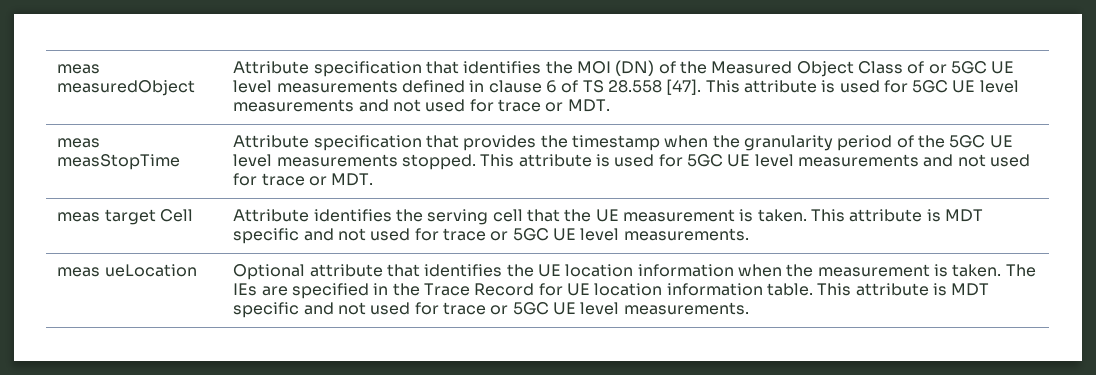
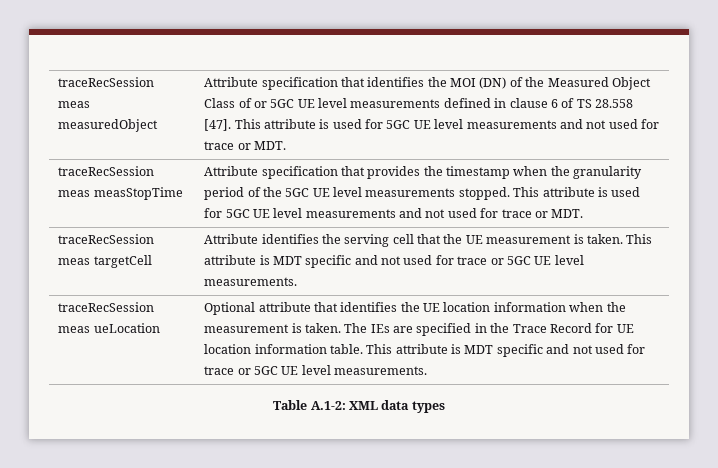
- meas measuredObject
+ traceRecSession meas measuredObject
- meas measStopTime | Attribute specification that provides the timestamp when the granularity period of the 5GC UE level measurements stopped. This attribute is used for 5GC UE level measurements and not used for trace or MDT.
+ traceRecSession meas measStopTime | Attribute specification that provides the timestamp when the granularity period of the 5GC UE level measurements stopped. This attribute is used for 5GC UE level measurements and not used for trace or MDT.
- meas target Cell | Attribute identifies the serving cell that the UE measurement is taken. This attribute is MDT specific and not used for trace or 5GC UE level measurements.
+ traceRecSession meas targetCell | Attribute identifies the serving cell that the UE measurement is taken. This attribute is MDT specific and not used for trace or 5GC UE level measurements.
- meas ueLocation
+ traceRecSession meas ueLocation
+ Table A.1-2: XML data types

